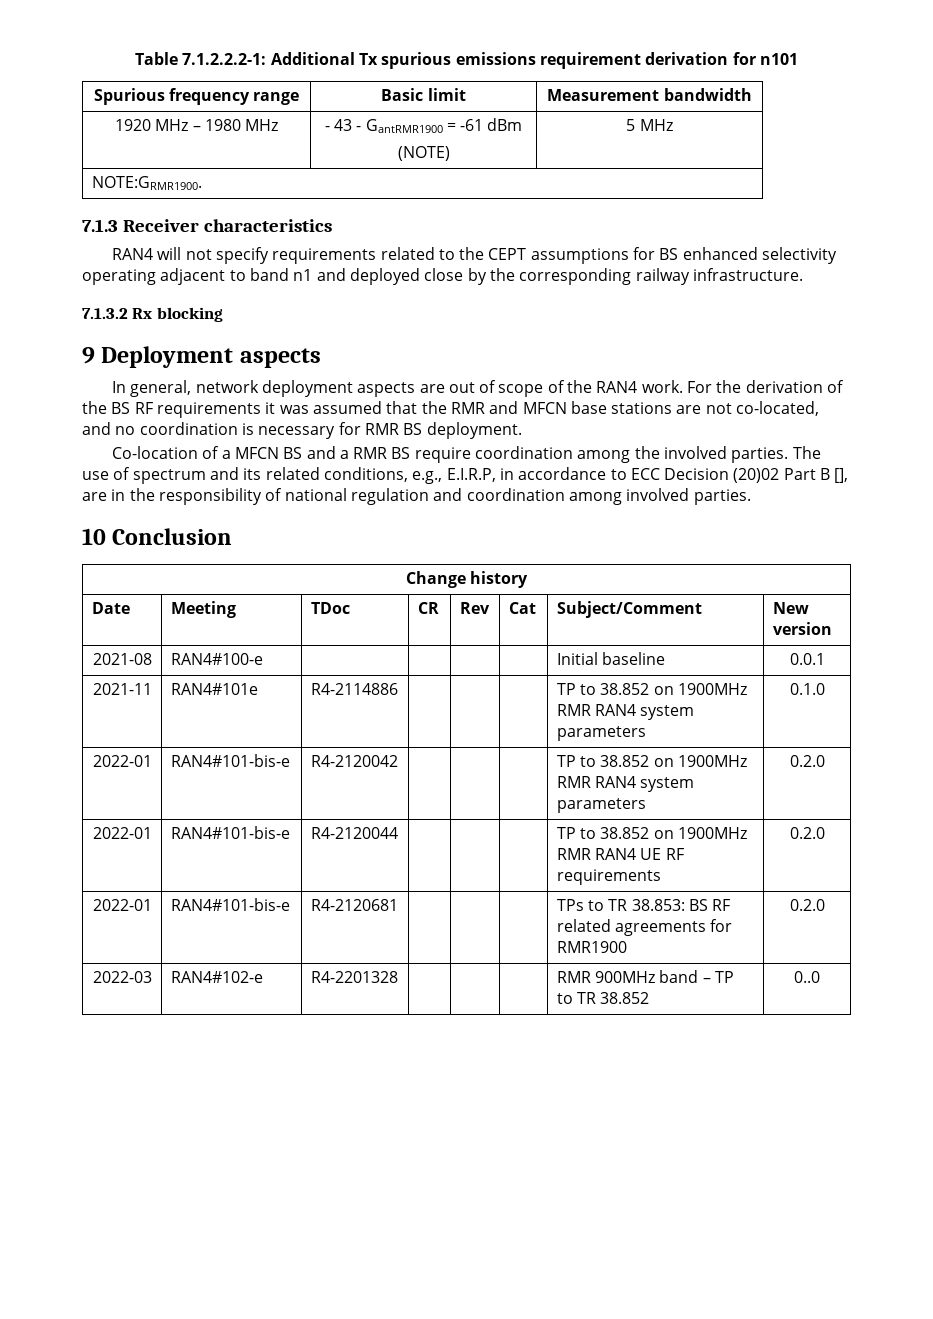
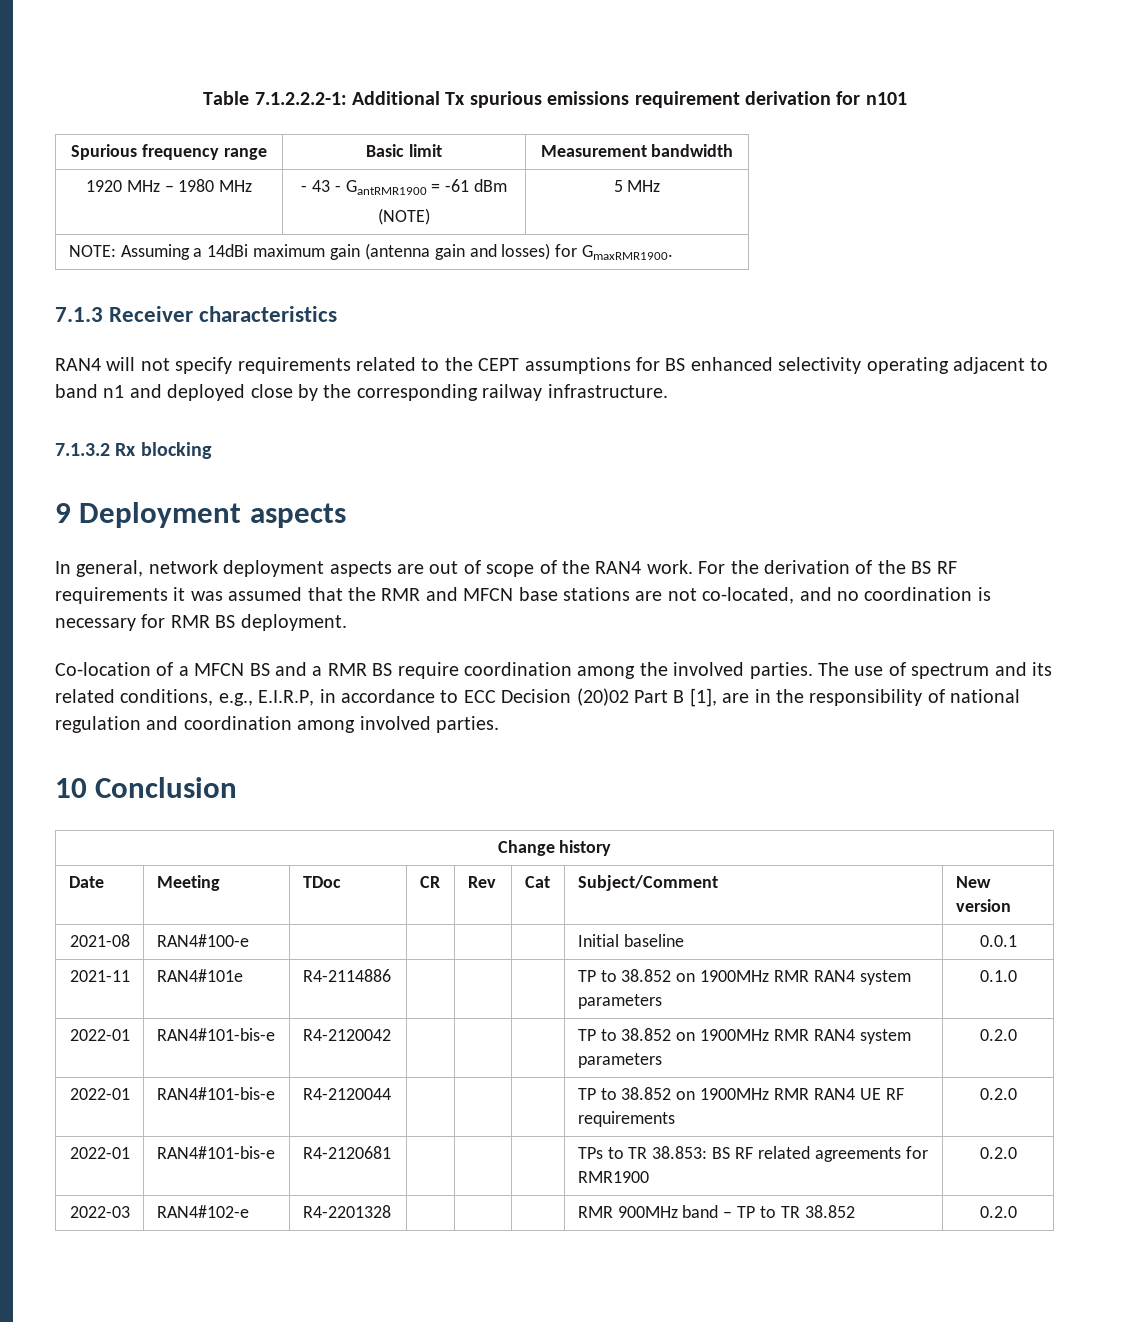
- NOTE:GRMR1900.
+ NOTE: Assuming a 14dBi maximum gain (antenna gain and losses) for GmaxRMR1900.
- The use of spectrum and its related conditions, e.g., E.I.R.P, in accordance to ECC Decision (20)02 Part B [], are in the responsibility of national regulation and coordination among involved parties.
+ The use of spectrum and its related conditions, e.g., E.I.R.P, in accordance to ECC Decision (20)02 Part B [1], are in the responsibility of national regulation and coordination among involved parties.
- 2022-03 | RAN4#102-e | R4-2201328 | | | | RMR 900MHz band – TP to TR 38.852 | 0..0
+ 2022-03 | RAN4#102-e | R4-2201328 | | | | RMR 900MHz band – TP to TR 38.852 | 0.2.0

